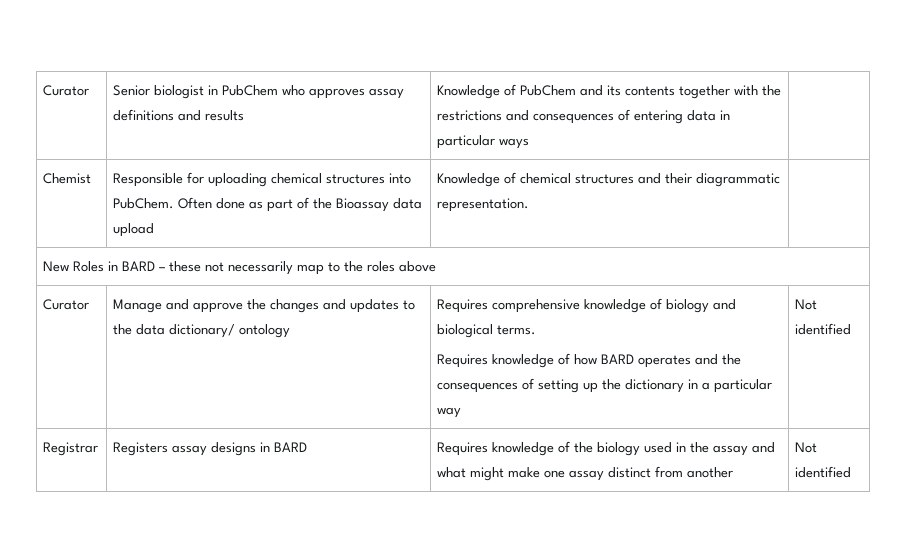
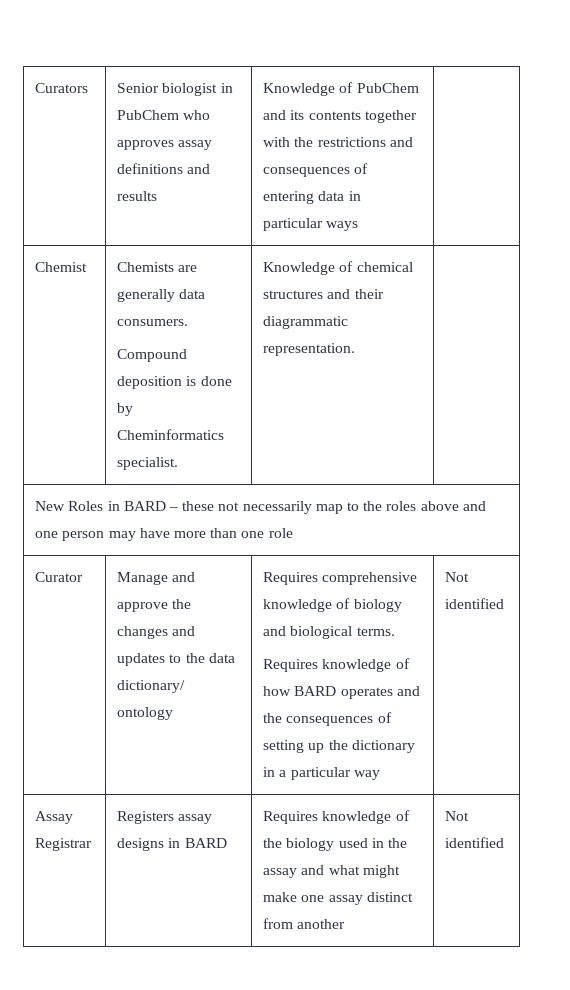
- Curator | Senior biologist in PubChem who approves assay definitions and results | Knowledge of PubChem and its contents together with the restrictions and consequences of entering data in particular ways |
+ Curators | Senior biologist in PubChem who approves assay definitions and results | Knowledge of PubChem and its contents together with the restrictions and consequences of entering data in particular ways |
- Chemist | Responsible for uploading chemical structures into PubChem. Often done as part of the Bioassay data upload | Knowledge of chemical structures and their diagrammatic representation. |
+ Chemist | Chemists are generally data consumers.
+ Compound deposition is done by Cheminformatics specialist. | Knowledge of chemical structures and their diagrammatic representation. |
- New Roles in BARD – these not necessarily map to the roles above
+ New Roles in BARD – these not necessarily map to the roles above and one person may have more than one role
- Registrar | Registers assay designs in BARD | Requires knowledge of the biology used in the assay and what might make one assay distinct from another | Not identified
+ Assay Registrar | Registers assay designs in BARD | Requires knowledge of the biology used in the assay and what might make one assay distinct from another | Not identified

